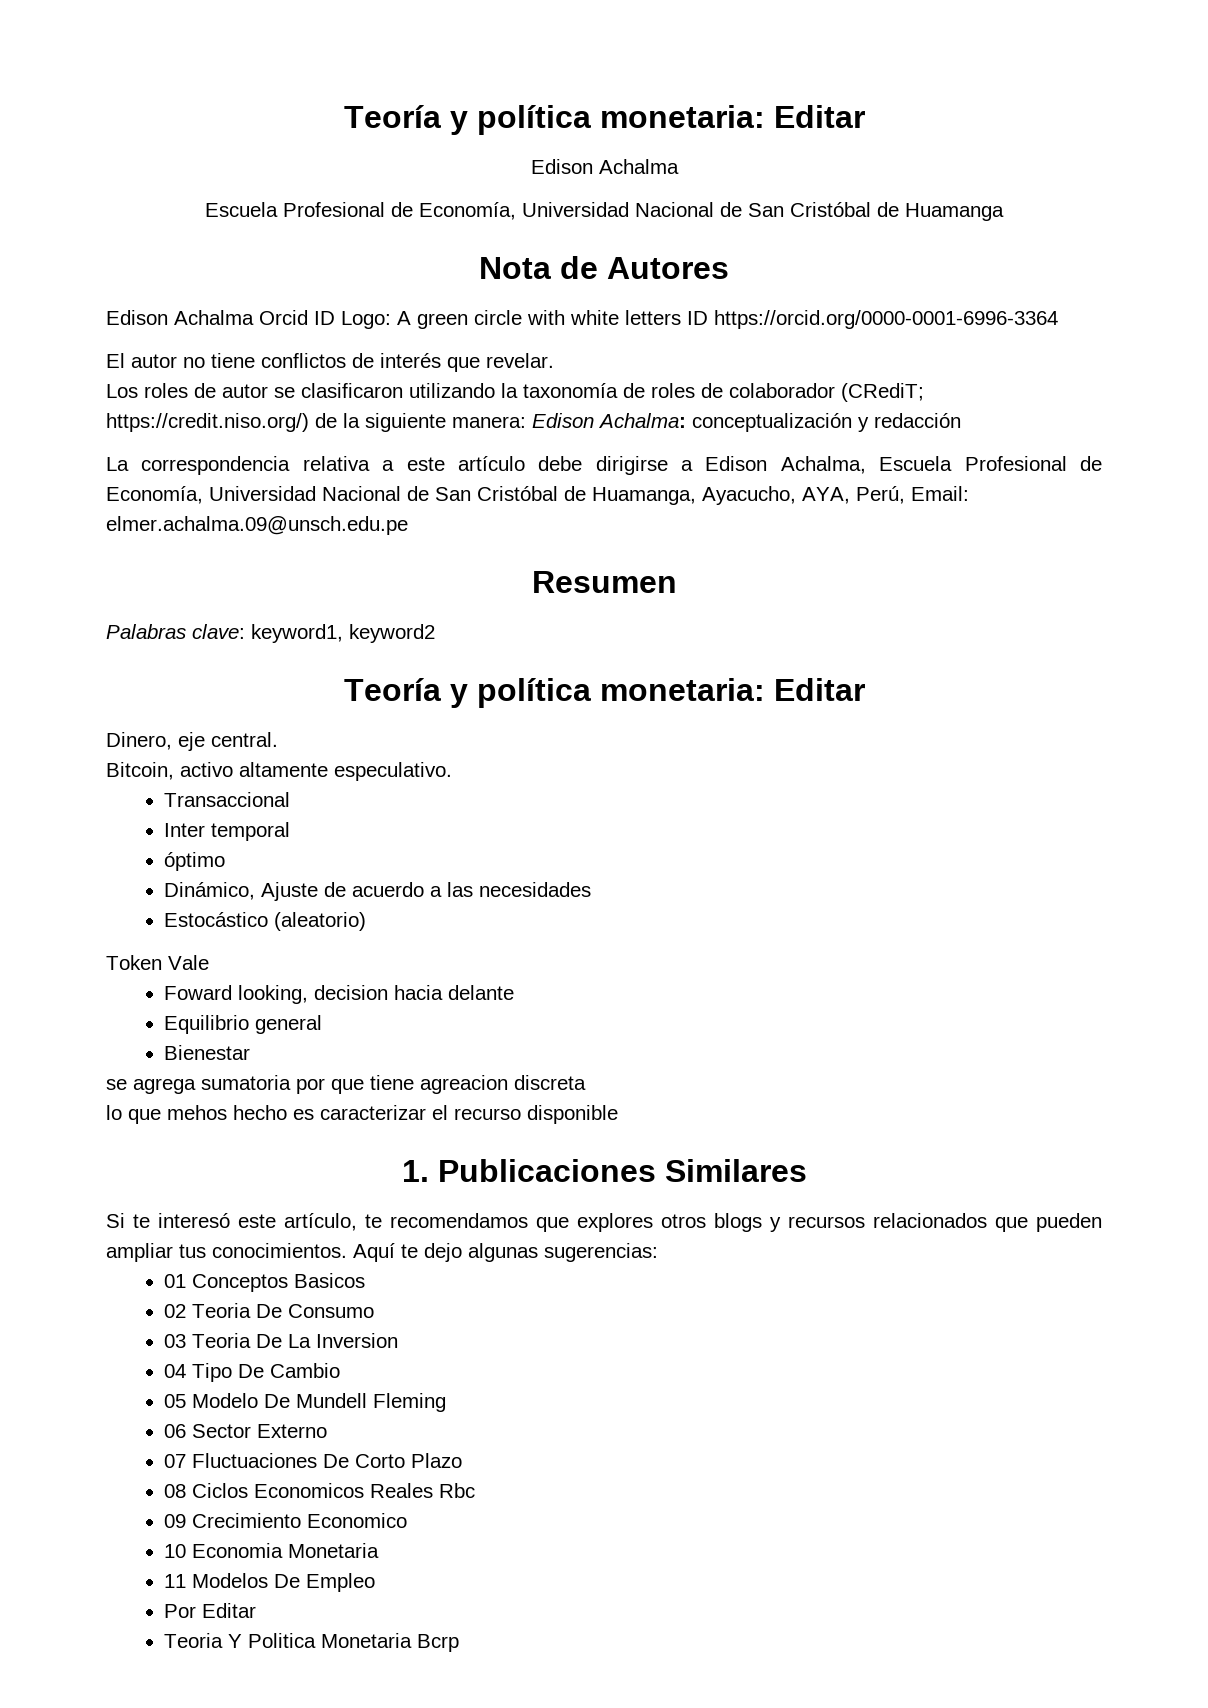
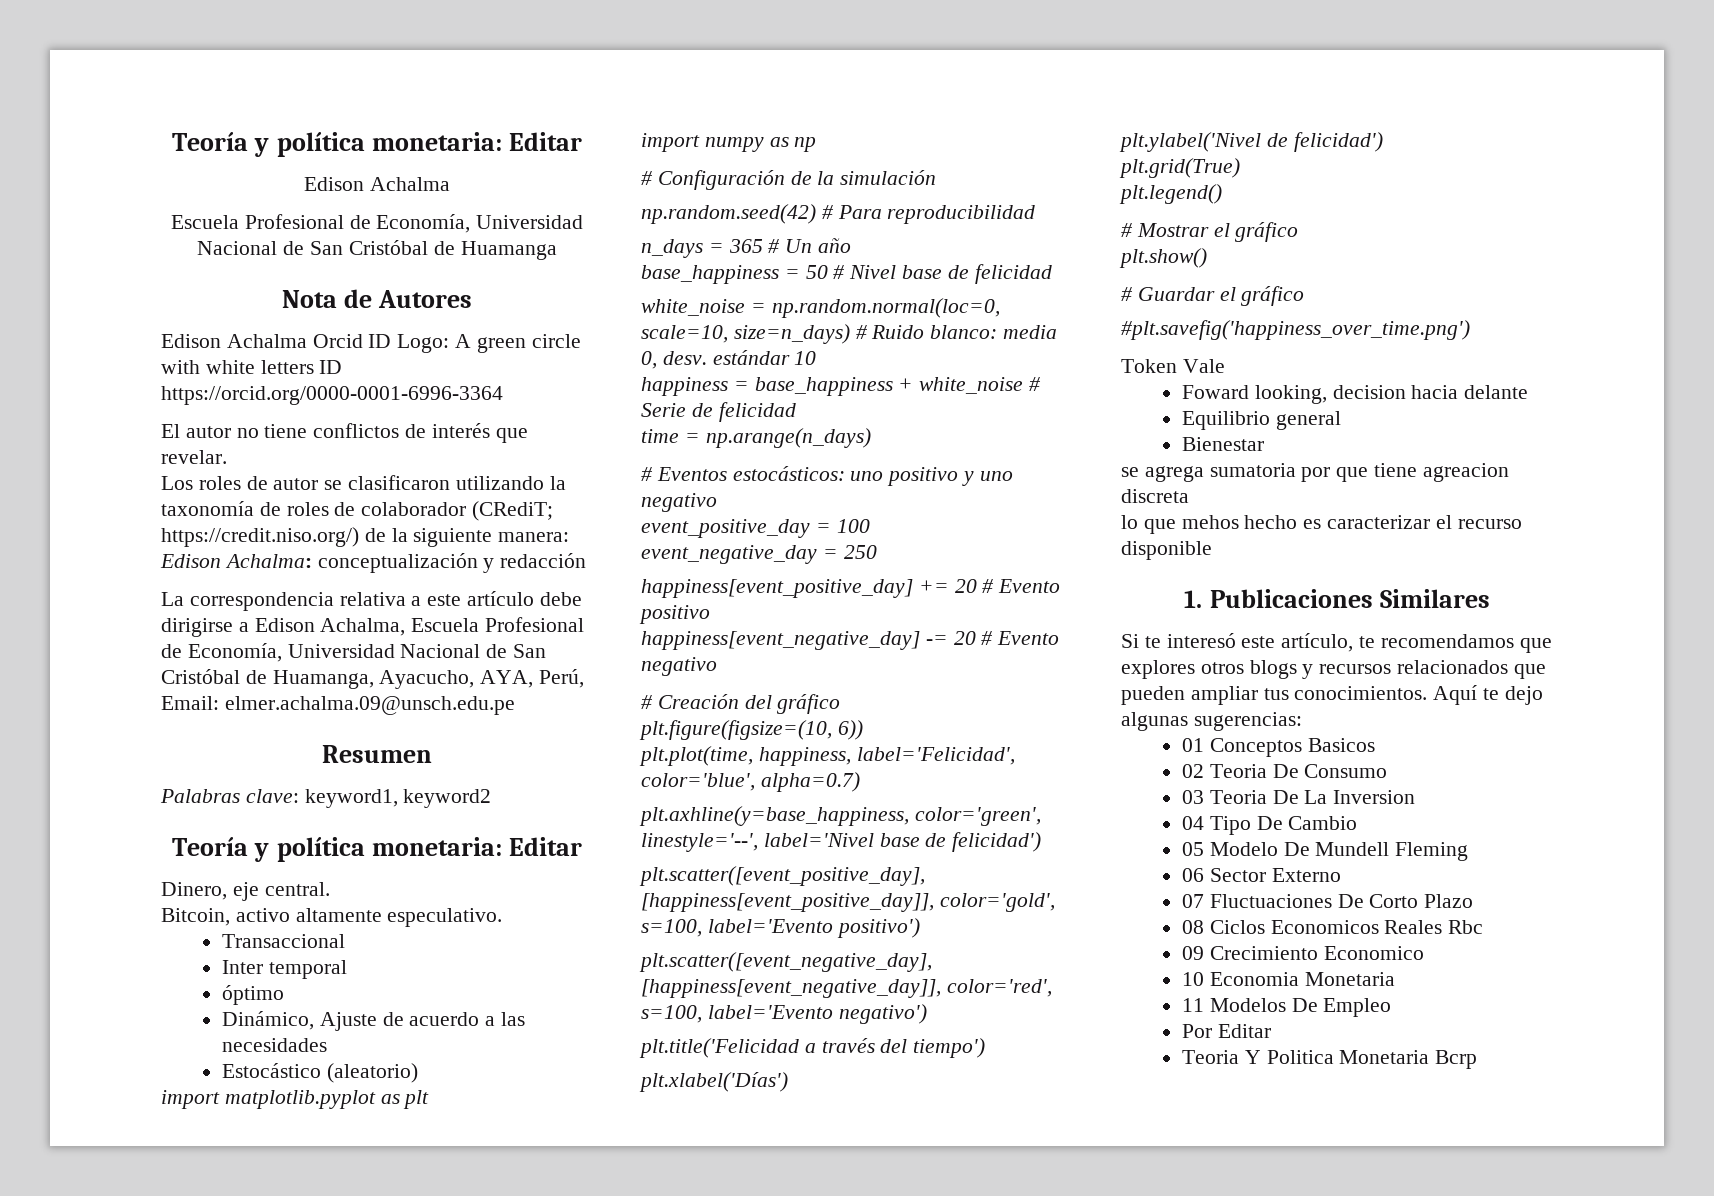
+ import matplotlib.pyplot as plt
+ import numpy as np
+ # Configuración de la simulación
+ np.random.seed(42) # Para reproducibilidad
+ n_days = 365 # Un año
+ base_happiness = 50 # Nivel base de felicidad
+ white_noise = np.random.normal(loc=0, scale=10, size=n_days) # Ruido blanco: media 0, desv. estándar 10
+ happiness = base_happiness + white_noise # Serie de felicidad
+ time = np.arange(n_days)
+ # Eventos estocásticos: uno positivo y uno negativo
+ event_positive_day = 100
+ event_negative_day = 250
+ happiness[event_positive_day] += 20 # Evento positivo
+ happiness[event_negative_day] -= 20 # Evento negativo
+ # Creación del gráfico
+ plt.figure(figsize=(10, 6))
+ plt.plot(time, happiness, label='Felicidad', color='blue', alpha=0.7)
+ plt.axhline(y=base_happiness, color='green', linestyle='--', label='Nivel base de felicidad')
+ plt.scatter([event_positive_day], [happiness[event_positive_day]], color='gold', s=100, label='Evento positivo')
+ plt.scatter([event_negative_day], [happiness[event_negative_day]], color='red', s=100, label='Evento negativo')
+ plt.title('Felicidad a través del tiempo')
+ plt.xlabel('Días')
+ plt.ylabel('Nivel de felicidad')
+ plt.grid(True)
+ plt.legend()
+ # Mostrar el gráfico
+ plt.show()
+ # Guardar el gráfico
+ #plt.savefig('happiness_over_time.png')

